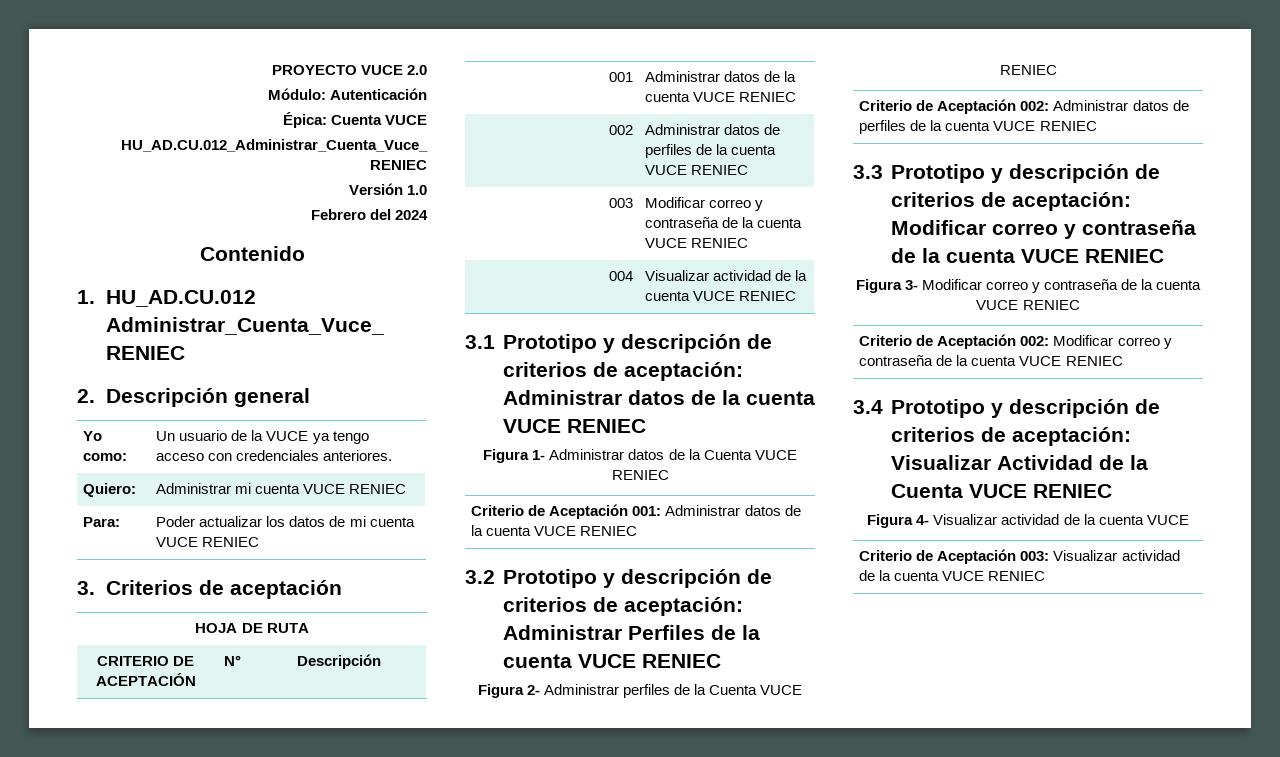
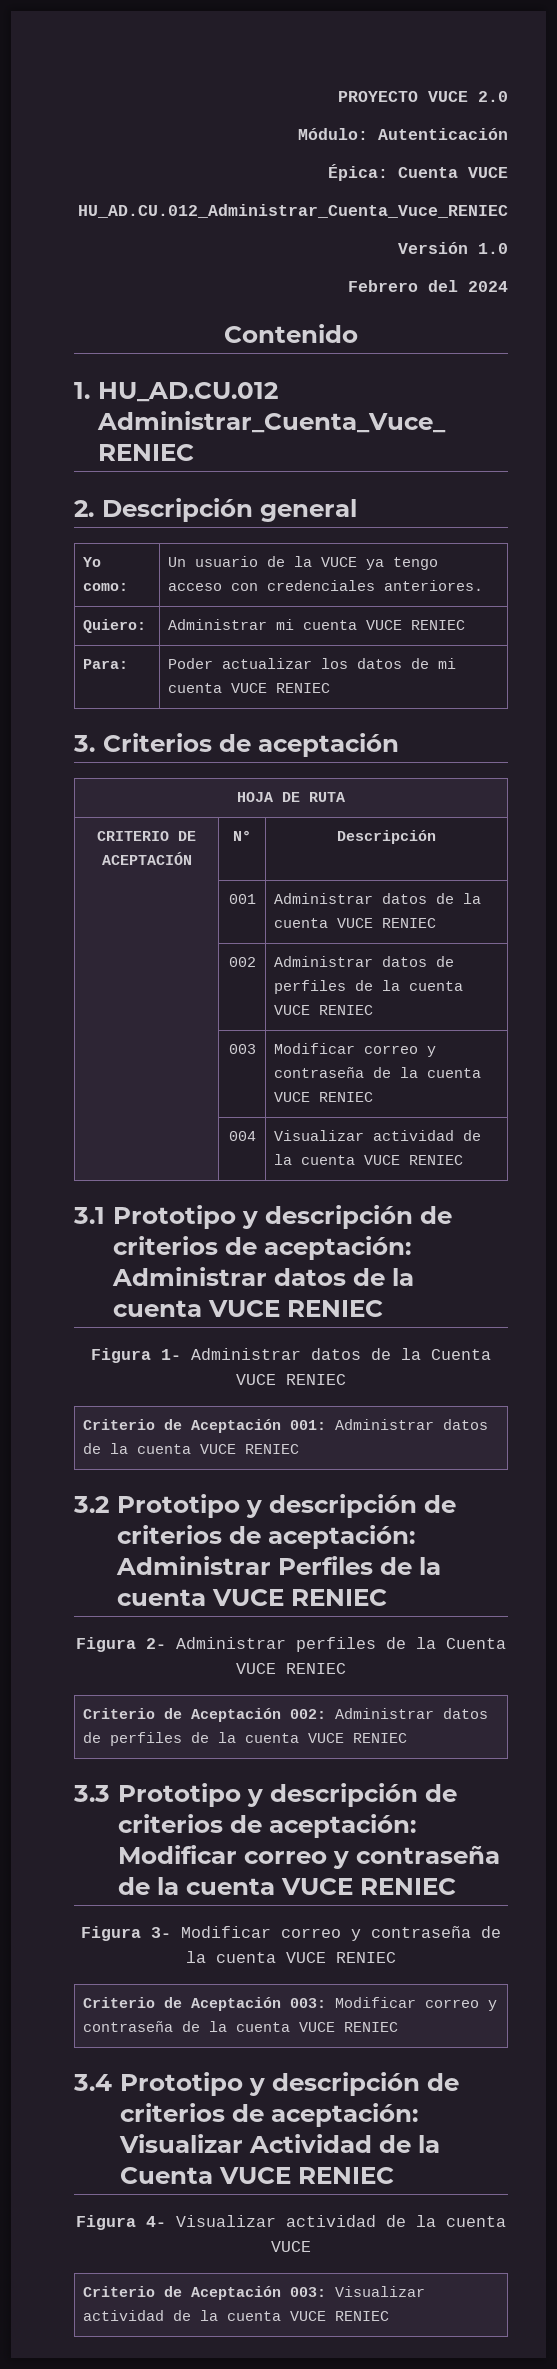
- Criterio de Aceptación 002: Modificar correo y contraseña de la cuenta VUCE RENIEC
+ Criterio de Aceptación 003: Modificar correo y contraseña de la cuenta VUCE RENIEC

